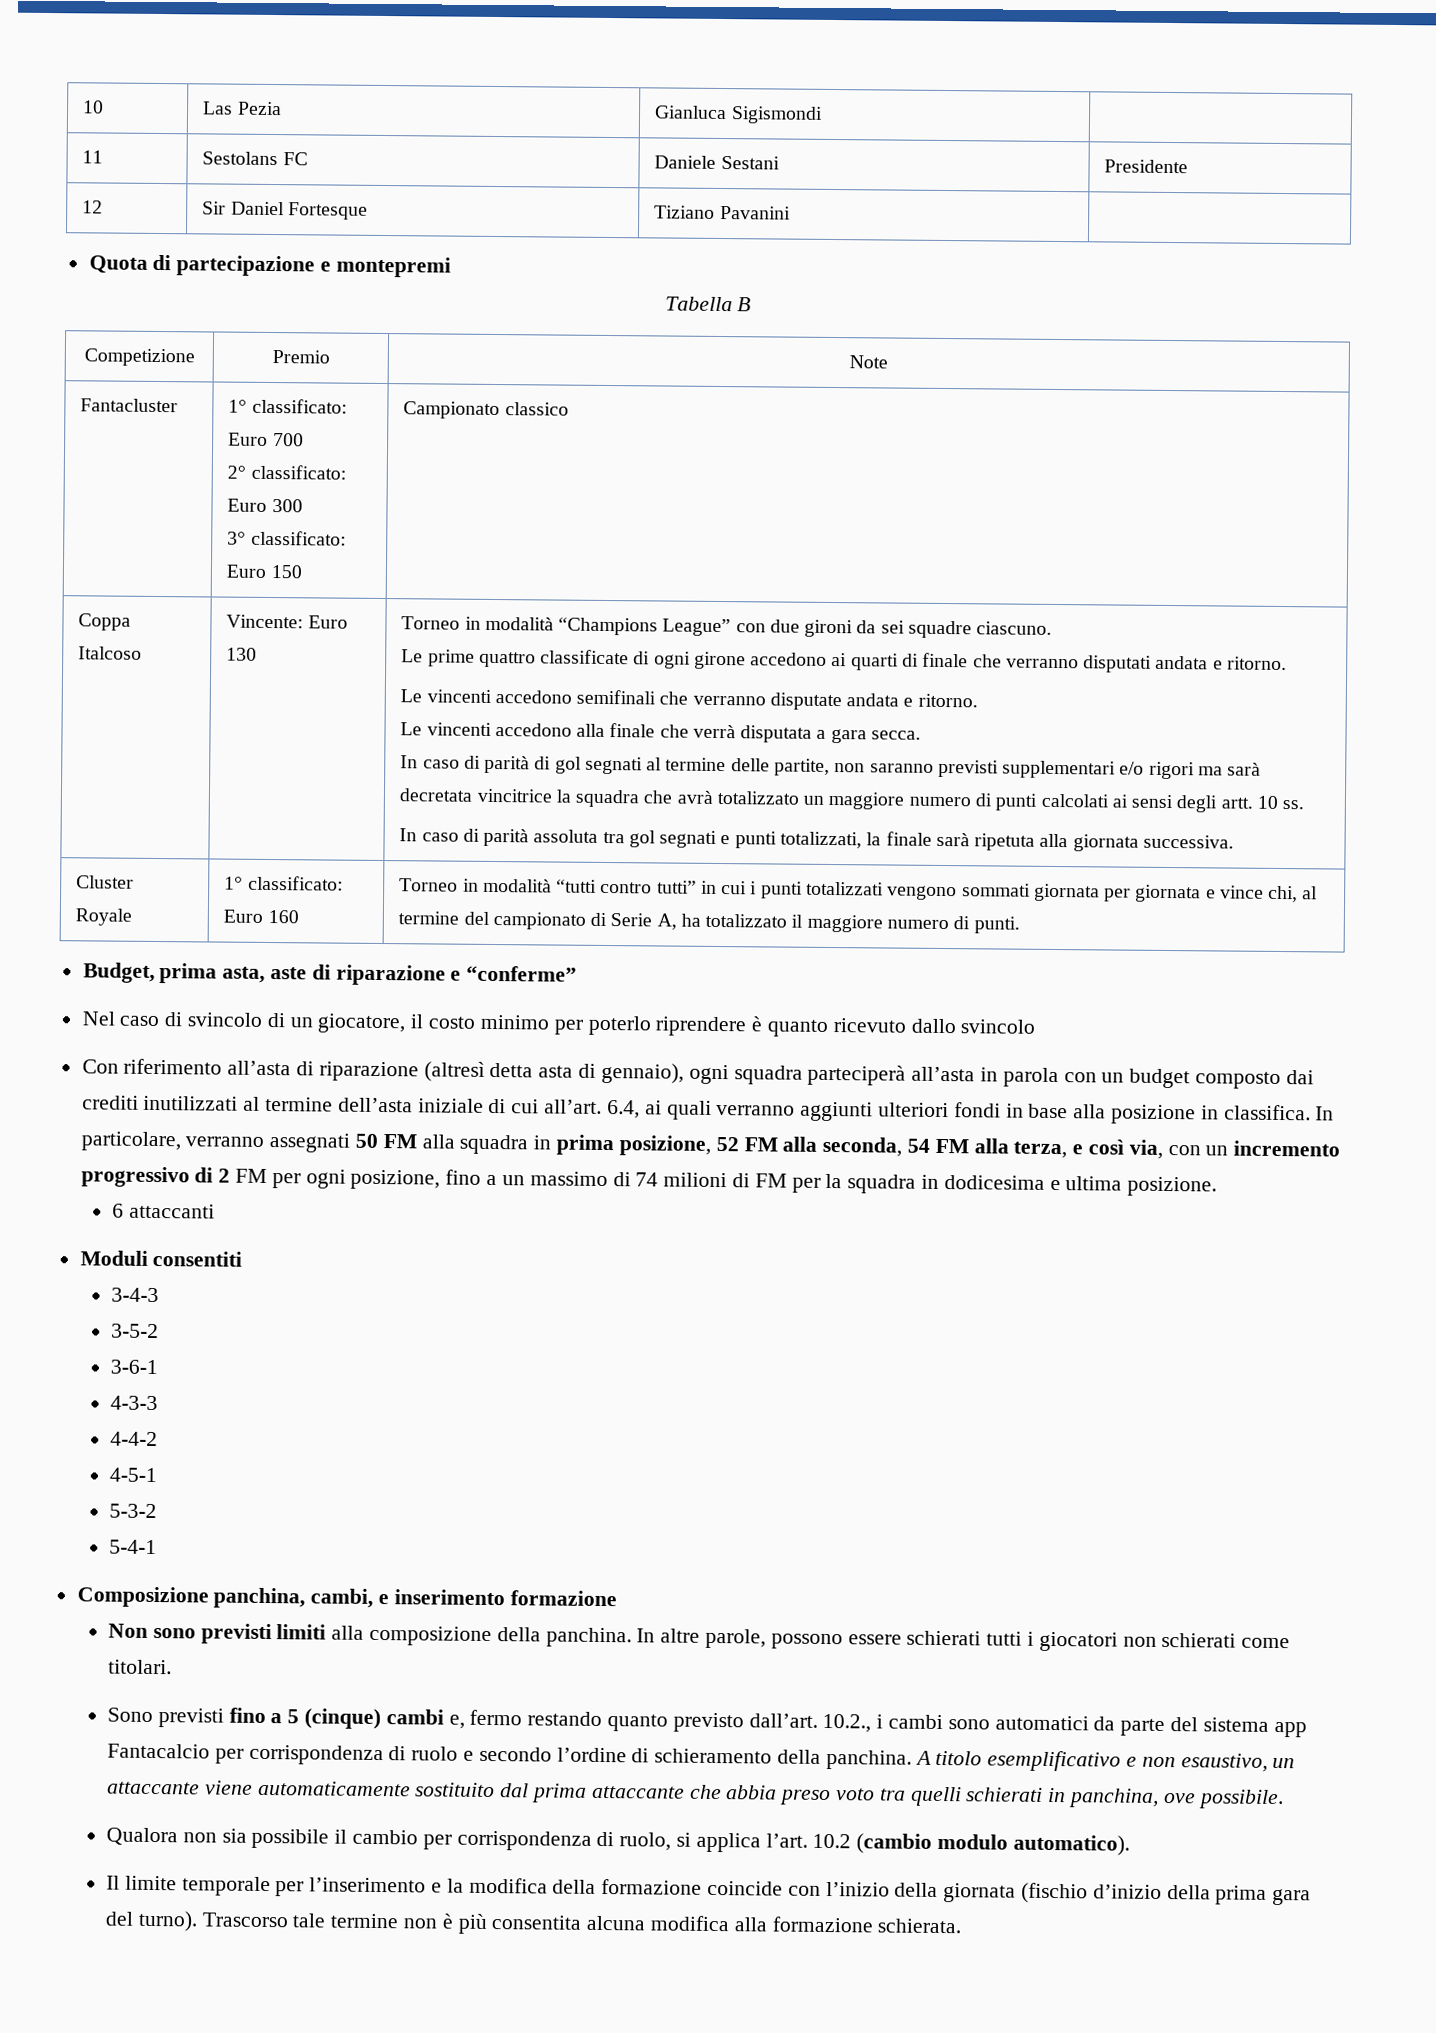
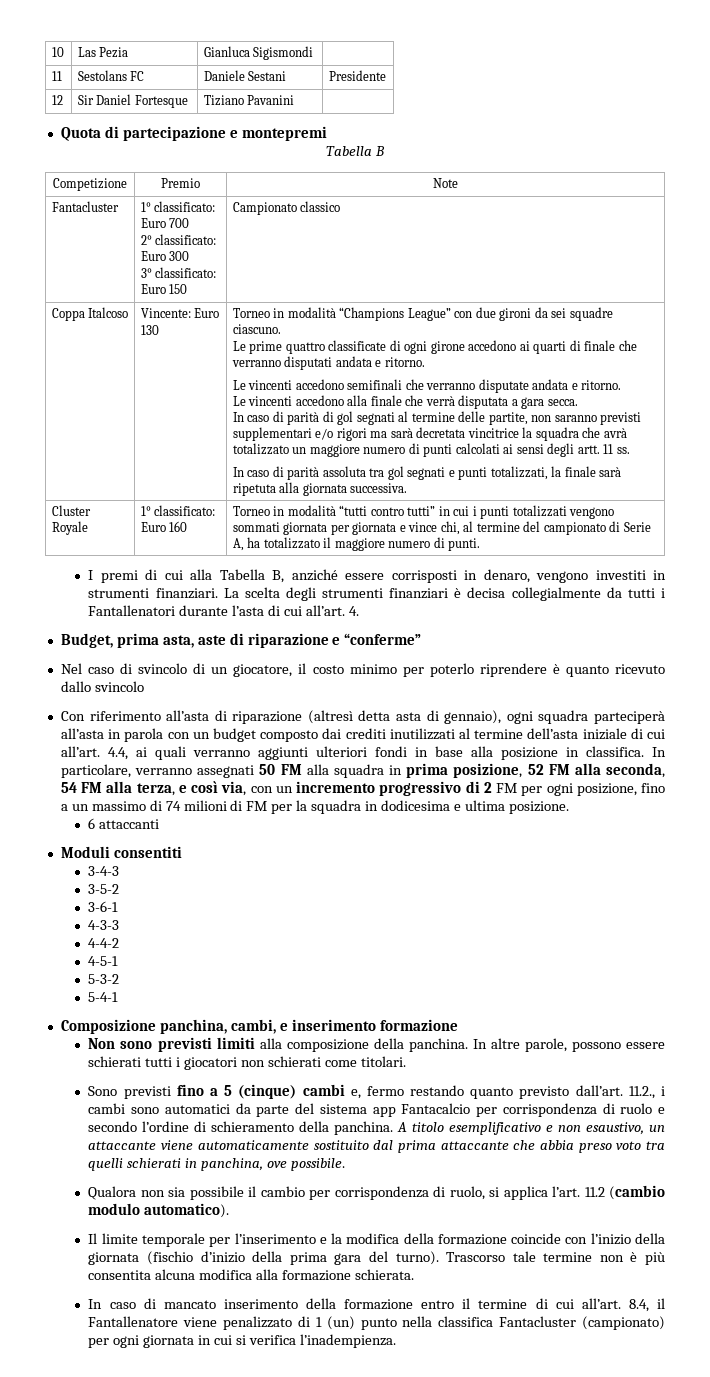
- 10 ss.
+ 11 ss.
+ I premi di cui alla Tabella B, anziché essere corrisposti in denaro, vengono investiti in strumenti finanziari. La scelta degli strumenti finanziari è decisa collegialmente da tutti i Fantallenatori durante l’asta di cui all’art. 4.
- 6.4, ai quali verranno aggiunti ulteriori fondi in base alla posizione in classifica.
+ 4.4, ai quali verranno aggiunti ulteriori fondi in base alla posizione in classifica.
- 10.2., i cambi sono automatici da parte del sistema app Fantacalcio per corrispondenza di ruolo e secondo l’ordine di schieramento della panchina.
+ 11.2., i cambi sono automatici da parte del sistema app Fantacalcio per corrispondenza di ruolo e secondo l’ordine di schieramento della panchina.
- 10.2 (cambio modulo automatico).
+ 11.2 (cambio modulo automatico).
+ In caso di mancato inserimento della formazione entro il termine di cui all’art. 8.4, il Fantallenatore viene penalizzato di 1 (un) punto nella classifica Fantacluster (campionato) per ogni giornata in cui si verifica l’inadempienza.

